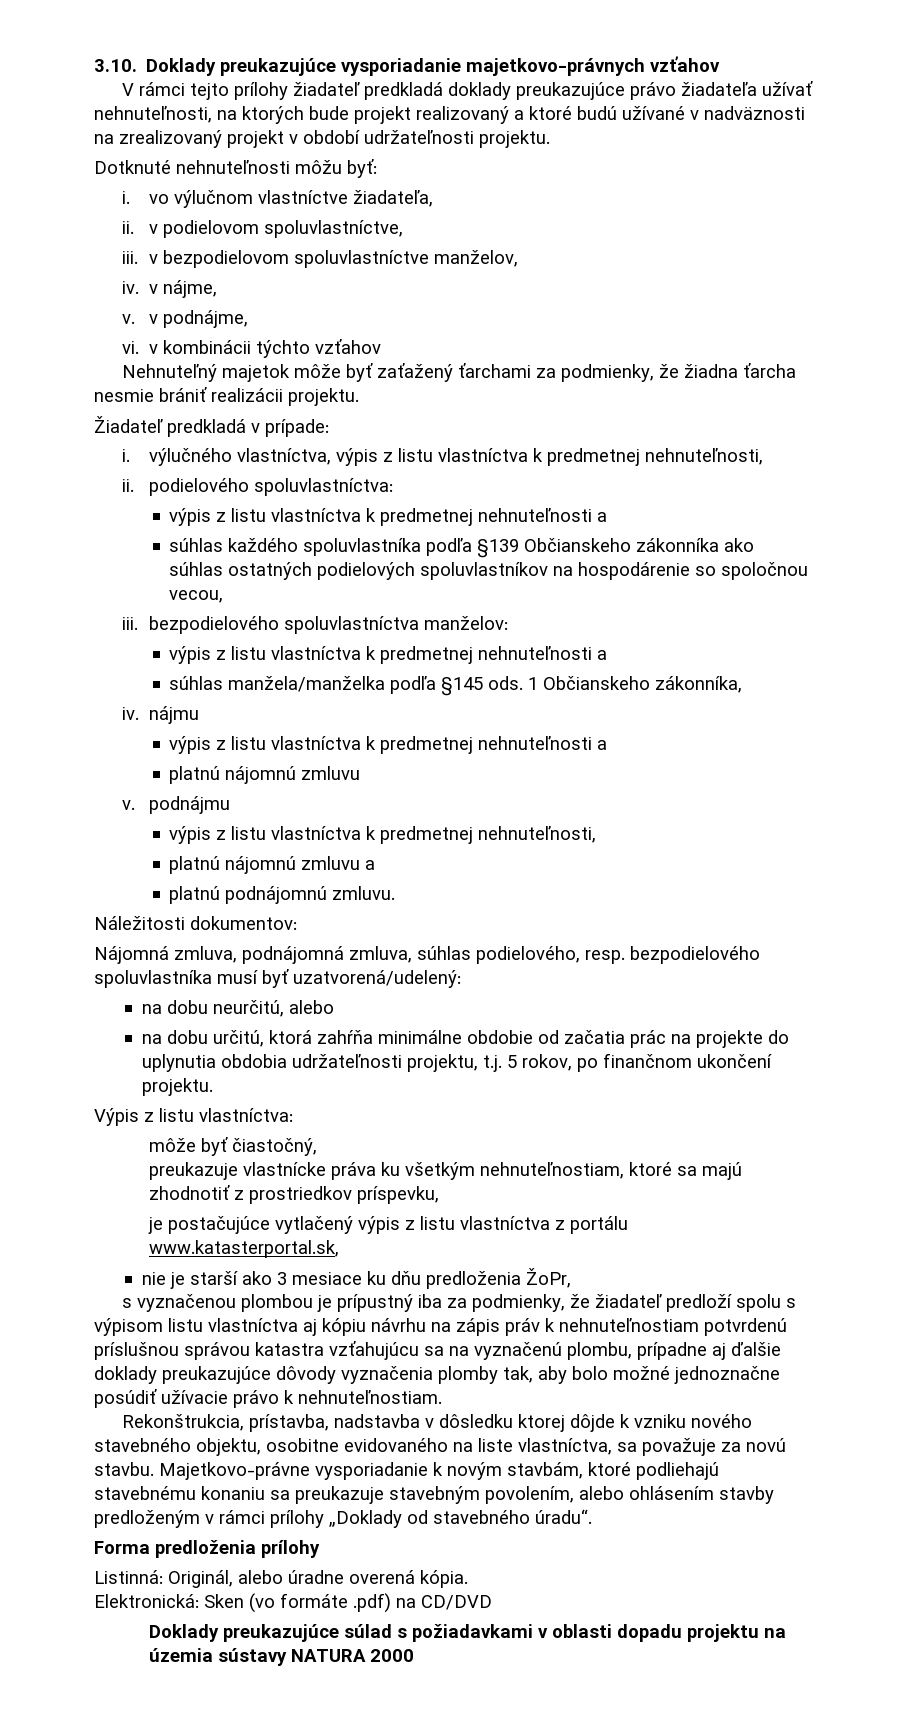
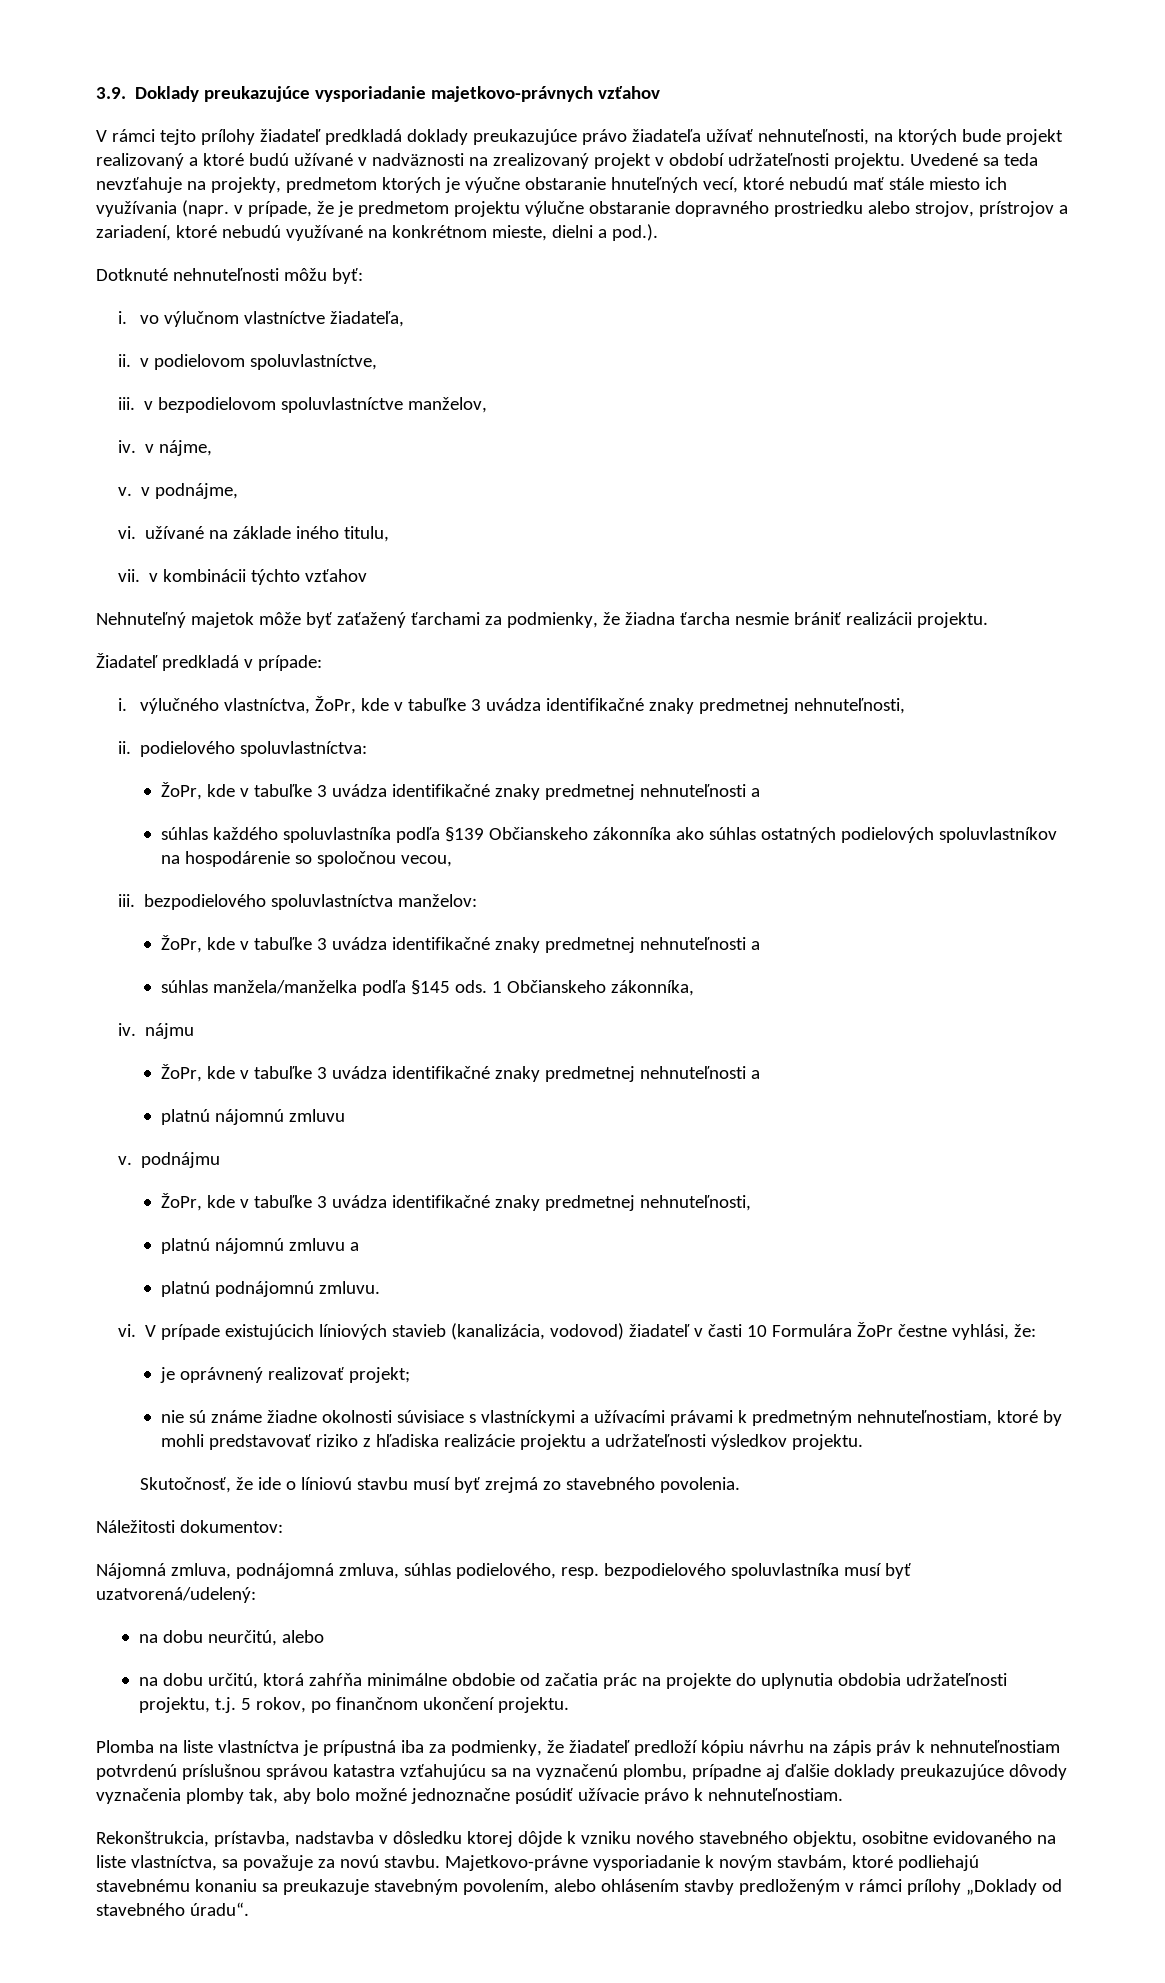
- 3.10. Doklady preukazujúce vysporiadanie majetkovo-právnych vzťahov
+ 3.9. Doklady preukazujúce vysporiadanie majetkovo-právnych vzťahov
+ Uvedené sa teda nevzťahuje na projekty, predmetom ktorých je výučne obstaranie hnuteľných vecí, ktoré nebudú mať stále miesto ich využívania (napr. v prípade, že je predmetom projektu výlučne obstaranie dopravného prostriedku alebo strojov, prístrojov a zariadení, ktoré nebudú využívané na konkrétnom mieste, dielni a pod.).
- vi. v kombinácii týchto vzťahov
+ vi. užívané na základe iného titulu,
+ vii. v kombinácii týchto vzťahov
- i. výlučného vlastníctva, výpis z listu vlastníctva k predmetnej nehnuteľnosti,
+ i. výlučného vlastníctva, ŽoPr, kde v tabuľke 3 uvádza identifikačné znaky predmetnej nehnuteľnosti,
  ii. podielového spoluvlastníctva:
- výpis z listu vlastníctva k predmetnej nehnuteľnosti a
+ ŽoPr, kde v tabuľke 3 uvádza identifikačné znaky predmetnej nehnuteľnosti a
  iii. bezpodielového spoluvlastníctva manželov:
- výpis z listu vlastníctva k predmetnej nehnuteľnosti a
+ ŽoPr, kde v tabuľke 3 uvádza identifikačné znaky predmetnej nehnuteľnosti a
  iv. nájmu
- výpis z listu vlastníctva k predmetnej nehnuteľnosti a
+ ŽoPr, kde v tabuľke 3 uvádza identifikačné znaky predmetnej nehnuteľnosti a
  v. podnájmu
- výpis z listu vlastníctva k predmetnej nehnuteľnosti,
+ ŽoPr, kde v tabuľke 3 uvádza identifikačné znaky predmetnej nehnuteľnosti,
+ vi. V prípade existujúcich líniových stavieb (kanalizácia, vodovod) žiadateľ v časti 10 Formulára ŽoPr čestne vyhlási, že:
+ je oprávnený realizovať projekt;
+ nie sú známe žiadne okolnosti súvisiace s vlastníckymi a užívacími právami k predmetným nehnuteľnostiam, ktoré by mohli predstavovať riziko z hľadiska realizácie projektu a udržateľnosti výsledkov projektu.
+ Skutočnosť, že ide o líniovú stavbu musí byť zrejmá zo stavebného povolenia.
- Výpis z listu vlastníctva:
- môže byť čiastočný,
- preukazuje vlastnícke práva ku všetkým nehnuteľnostiam, ktoré sa majú zhodnotiť z prostriedkov príspevku,
- je postačujúce vytlačený výpis z listu vlastníctva z portálu www.katasterportal.sk,
- nie je starší ako 3 mesiace ku dňu predloženia ŽoPr,
- s vyznačenou plombou je prípustný iba za podmienky, že žiadateľ predloží spolu s výpisom listu vlastníctva aj kópiu návrhu na zápis práv k nehnuteľnostiam potvrdenú príslušnou správou katastra vzťahujúcu sa na vyznačenú plombu, prípadne aj ďalšie doklady preukazujúce dôvody vyznačenia plomby tak, aby bolo možné jednoznačne posúdiť užívacie právo k nehnuteľnostiam.
+ Plomba na liste vlastníctva je prípustná iba za podmienky, že žiadateľ predloží kópiu návrhu na zápis práv k nehnuteľnostiam potvrdenú príslušnou správou katastra vzťahujúcu sa na vyznačenú plombu, prípadne aj ďalšie doklady preukazujúce dôvody vyznačenia plomby tak, aby bolo možné jednoznačne posúdiť užívacie právo k nehnuteľnostiam.
- Forma predloženia prílohy
- Listinná: Originál, alebo úradne overená kópia.
- Elektronická: Sken (vo formáte .pdf) na CD/DVD
- Doklady preukazujúce súlad s požiadavkami v oblasti dopadu projektu na územia sústavy NATURA 2000

